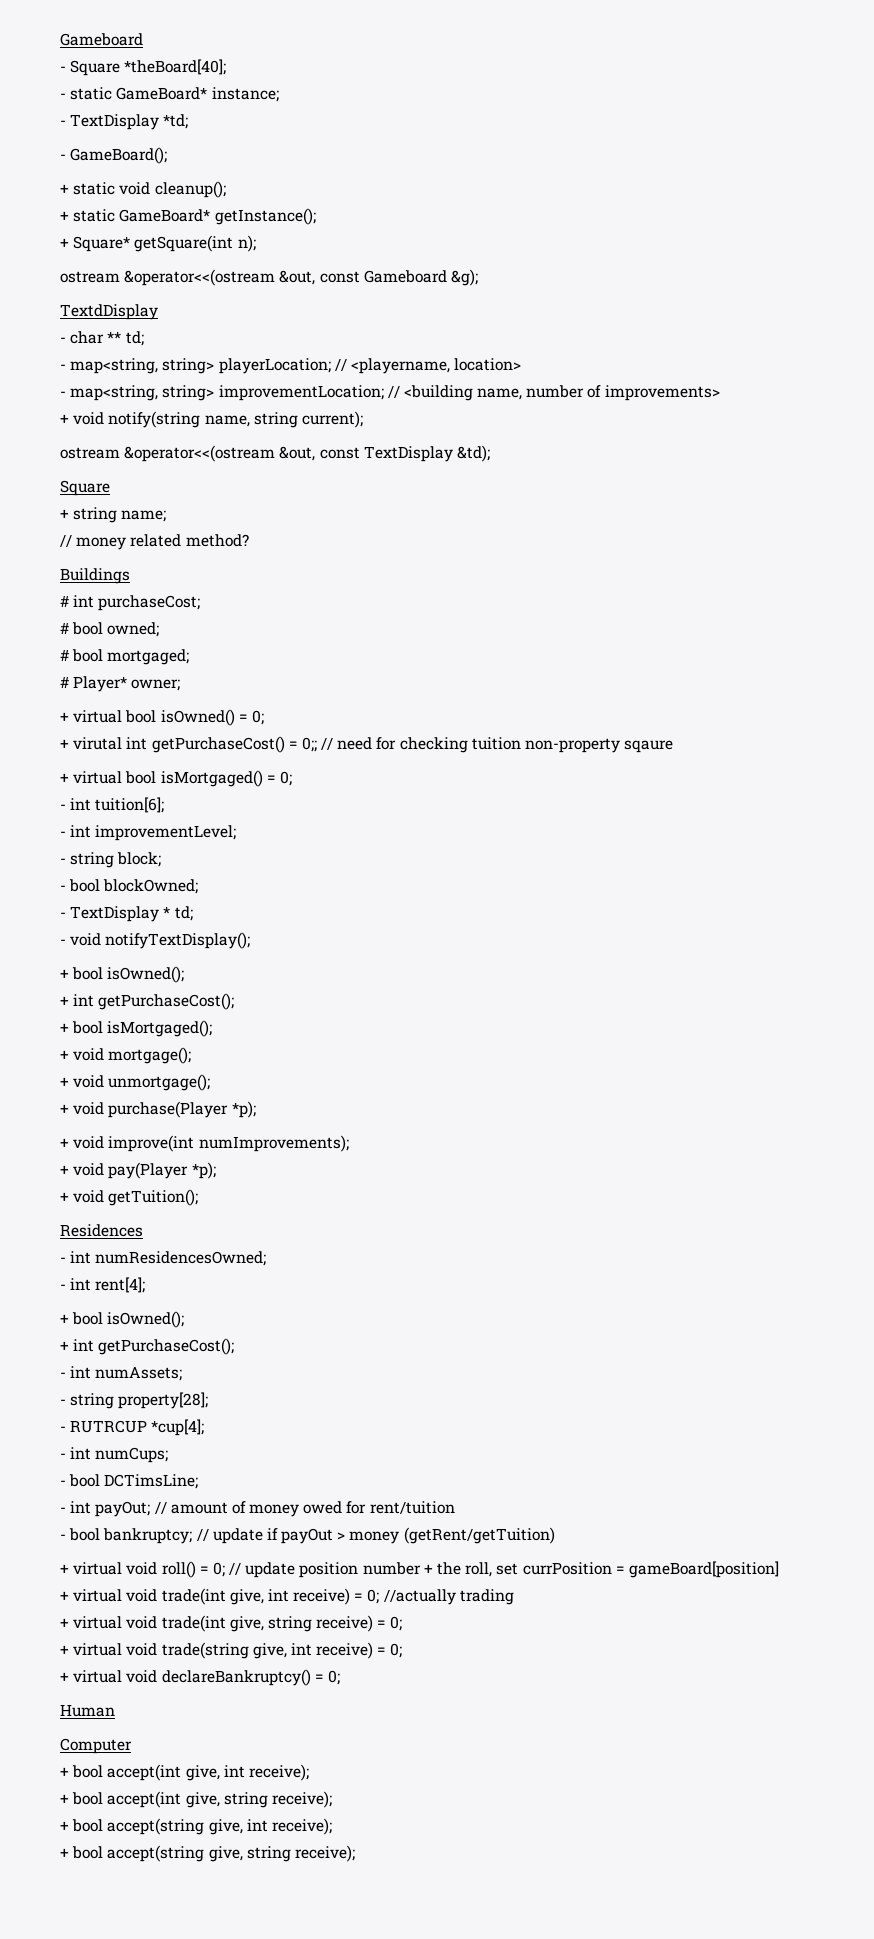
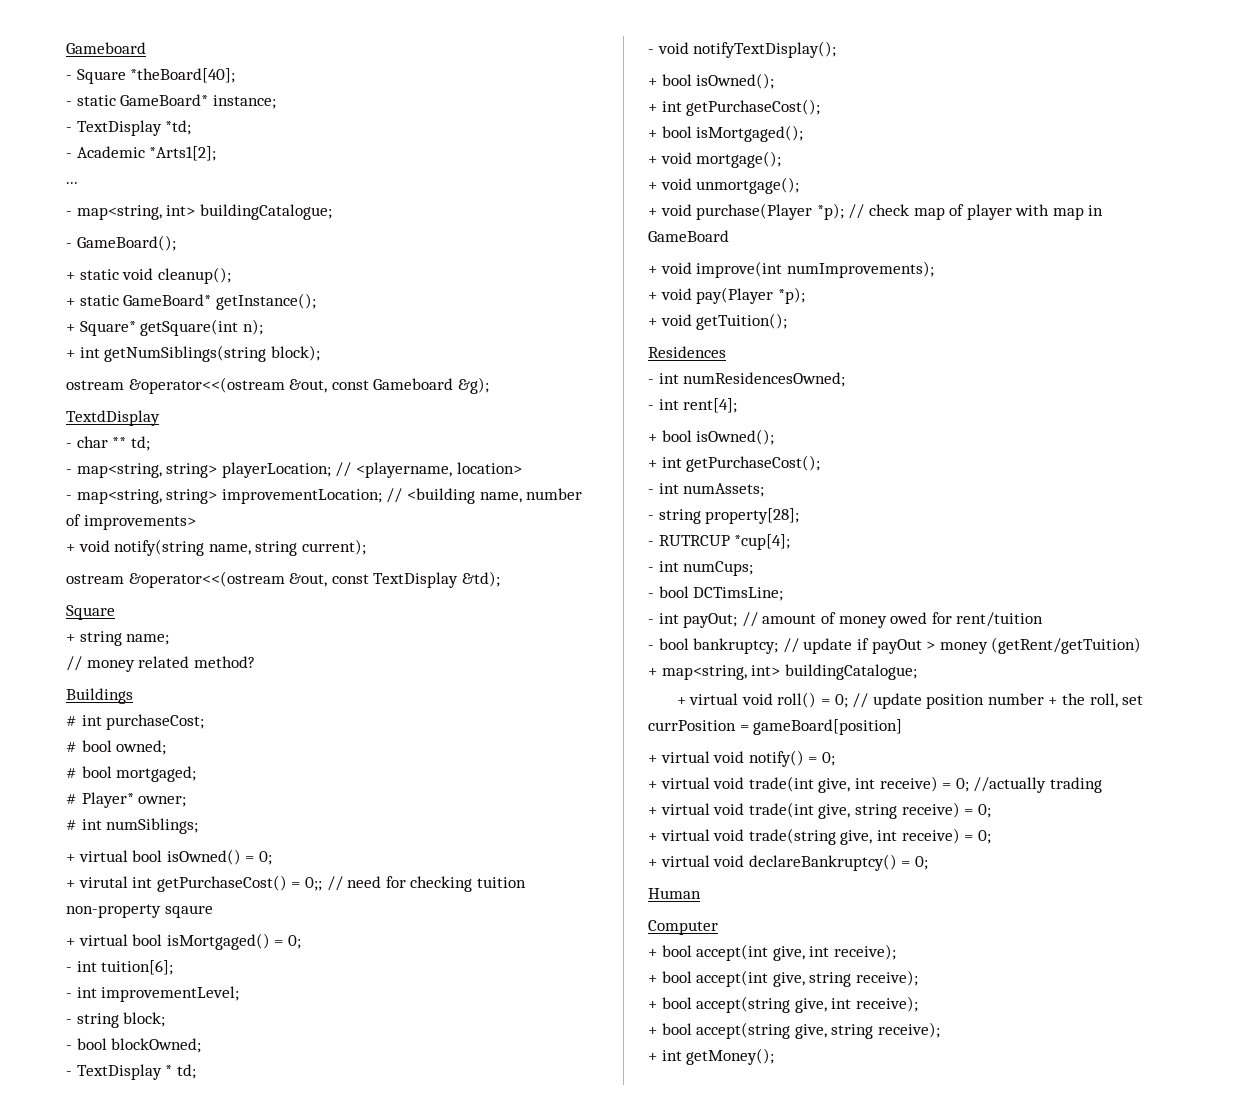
+ - Academic *Arts1[2];
+ ...
+ - map<string, int> buildingCatalogue;
+ + int getNumSiblings(string block);
+ # int numSiblings;
- + void purchase(Player *p);
+ + void purchase(Player *p); // check map of player with map in GameBoard
+ + map<string, int> buildingCatalogue;
+ + virtual void notify() = 0;
+ + int getMoney();

